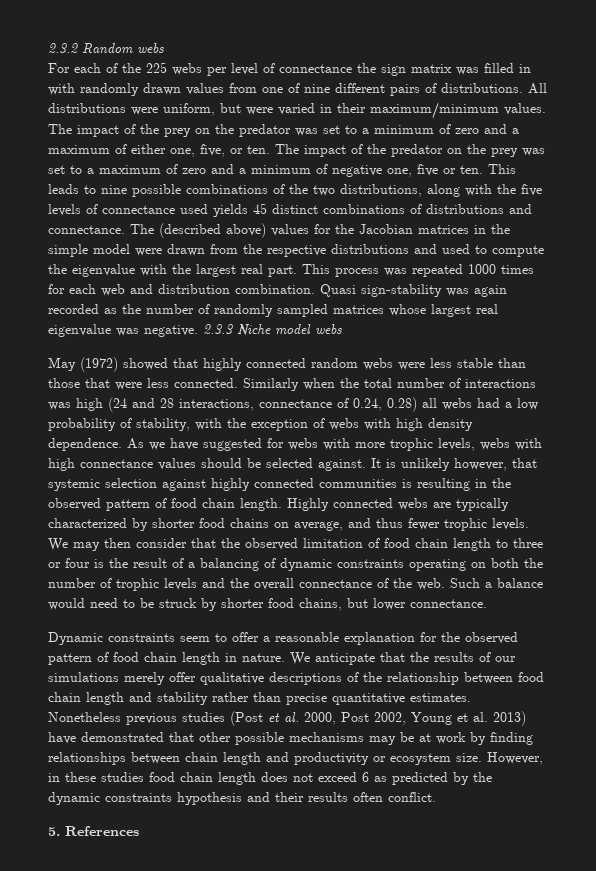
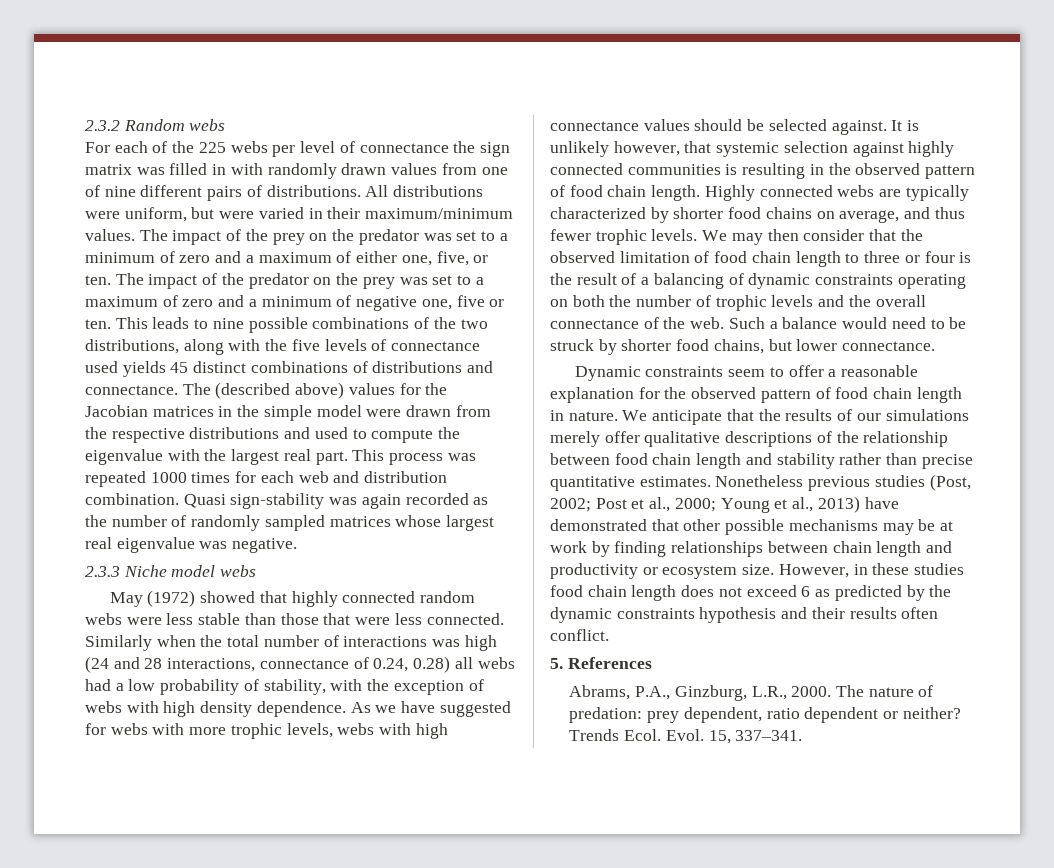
- Quasi sign-stability was again recorded as the number of randomly sampled matrices whose largest real eigenvalue was negative. 2.3.3 Niche model webs
+ Quasi sign-stability was again recorded as the number of randomly sampled matrices whose largest real eigenvalue was negative.
+ 2.3.3 Niche model webs
- Nonetheless previous studies (Post et al. 2000, Post 2002, Young et al. 2013) have demonstrated that other possible mechanisms may be at work by finding relationships between chain length and productivity or ecosystem size.
+ Nonetheless previous studies (Post, 2002; Post et al., 2000; Young et al., 2013) have demonstrated that other possible mechanisms may be at work by finding relationships between chain length and productivity or ecosystem size.
+ Abrams, P.A., Ginzburg, L.R., 2000. The nature of predation: prey dependent, ratio dependent or neither? Trends Ecol. Evol. 15, 337–341.

